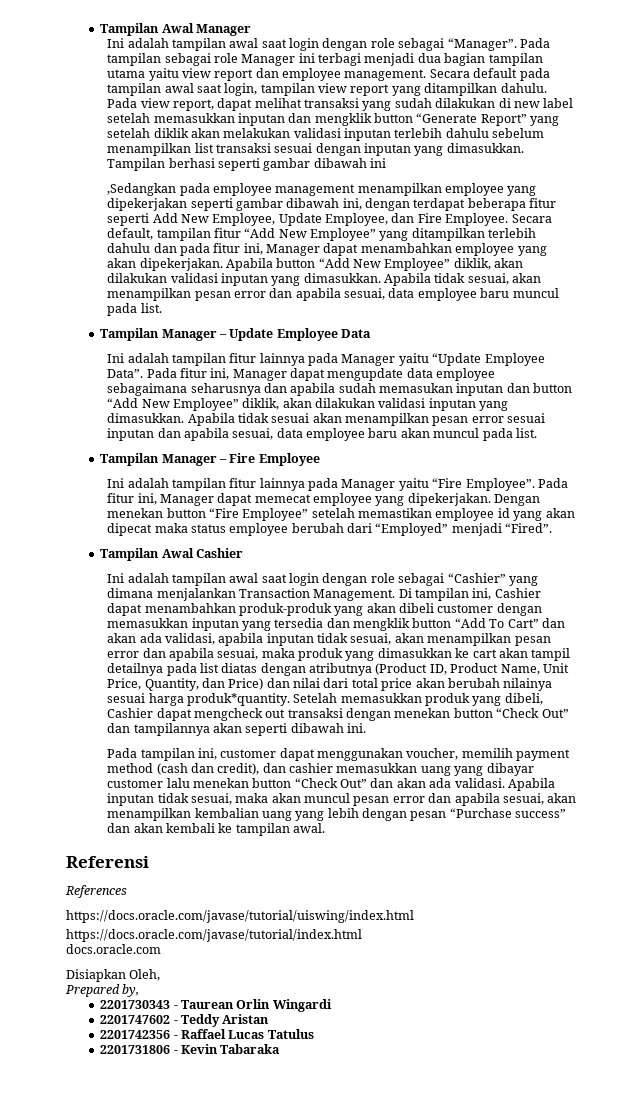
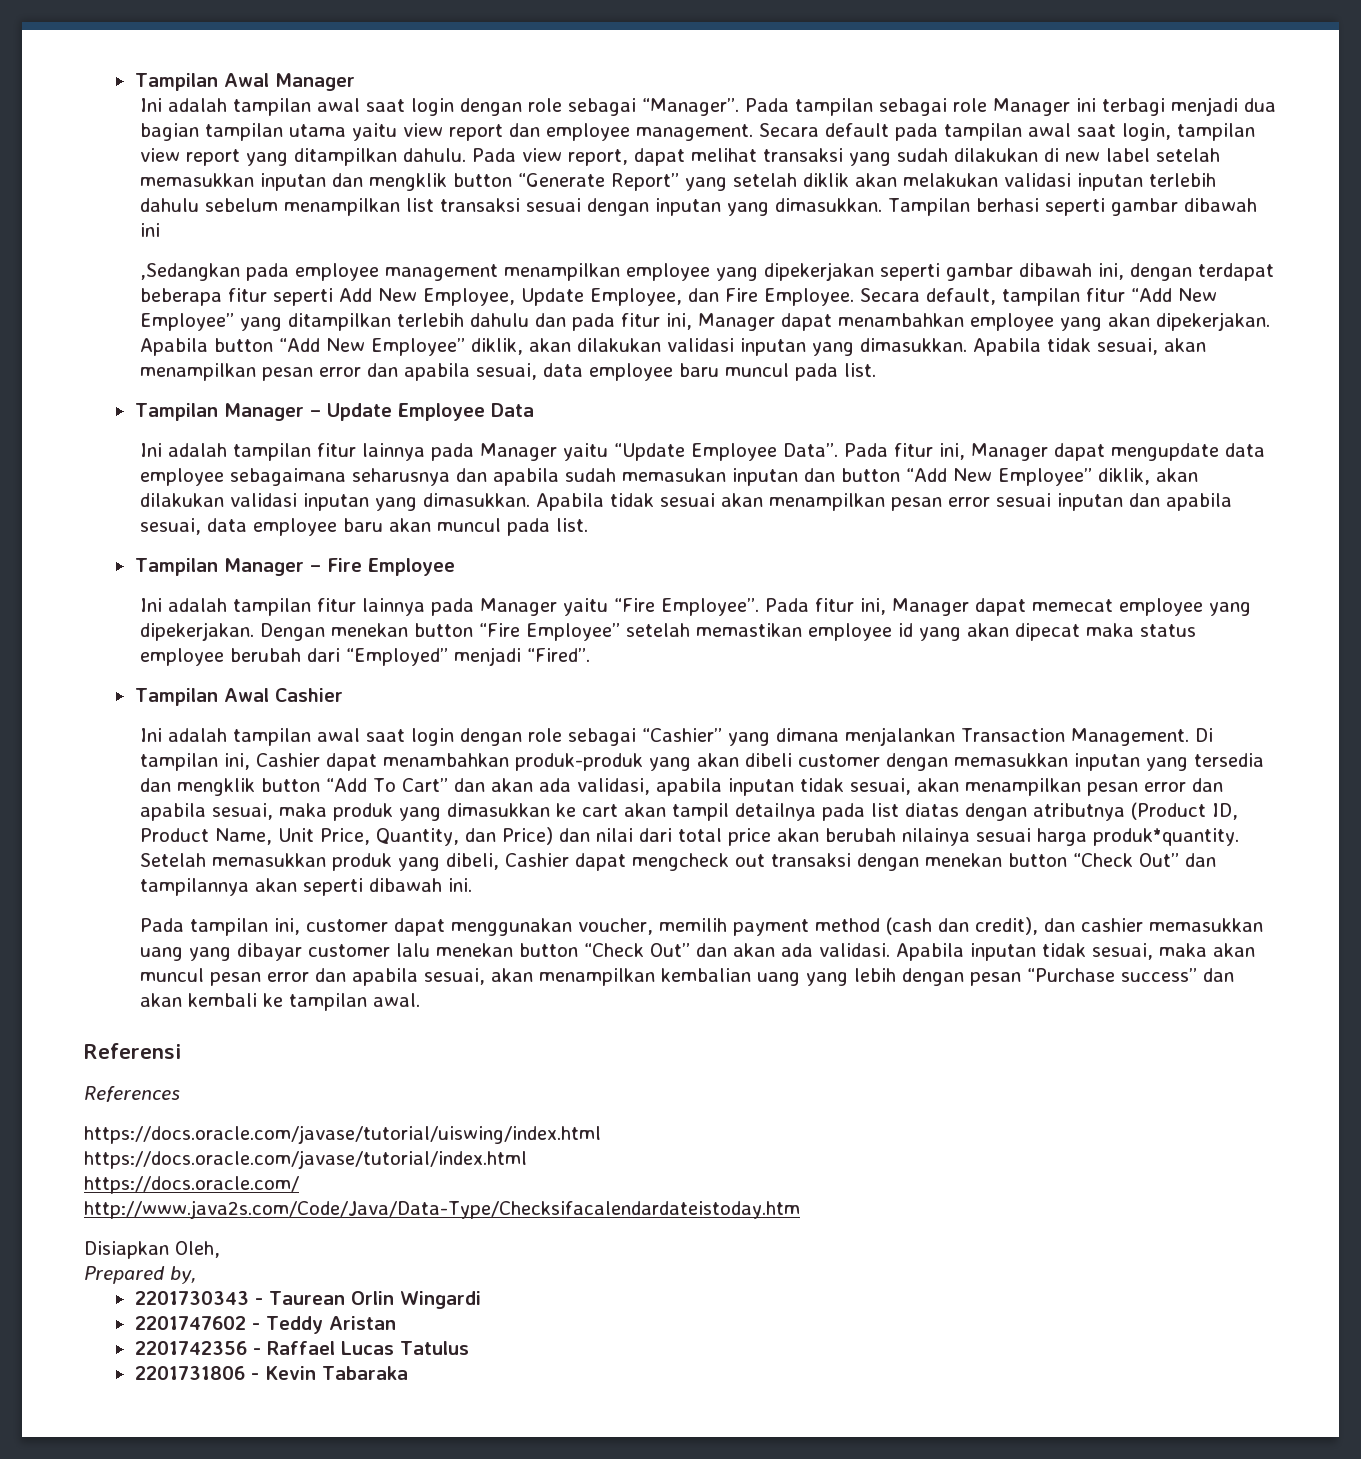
- docs.oracle.com
+ https://docs.oracle.com/
+ http://www.java2s.com/Code/Java/Data-Type/Checksifacalendardateistoday.htm

